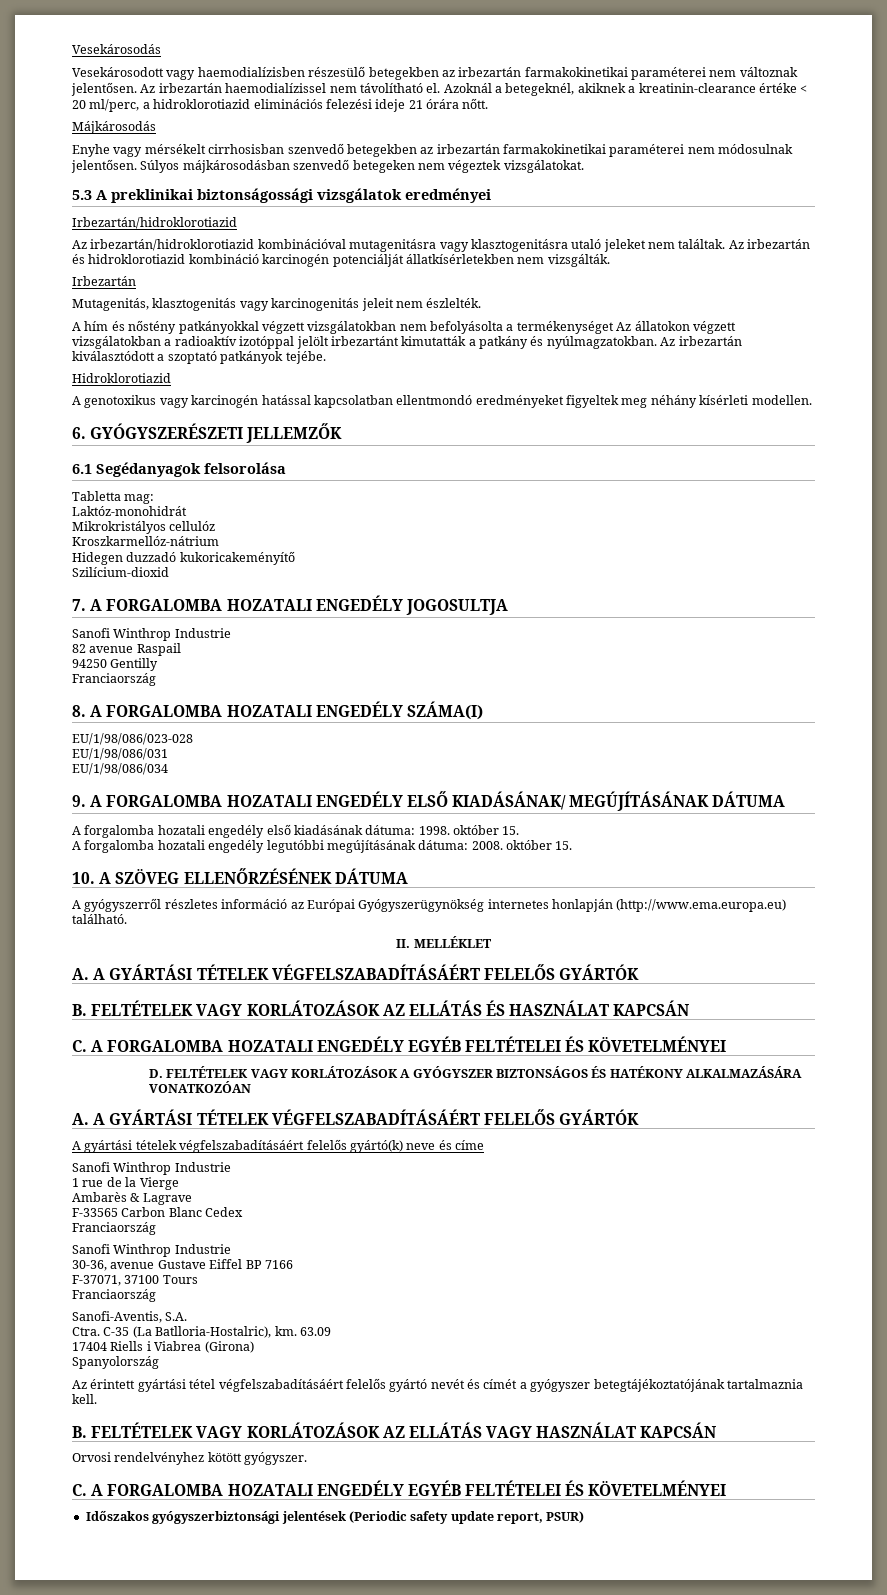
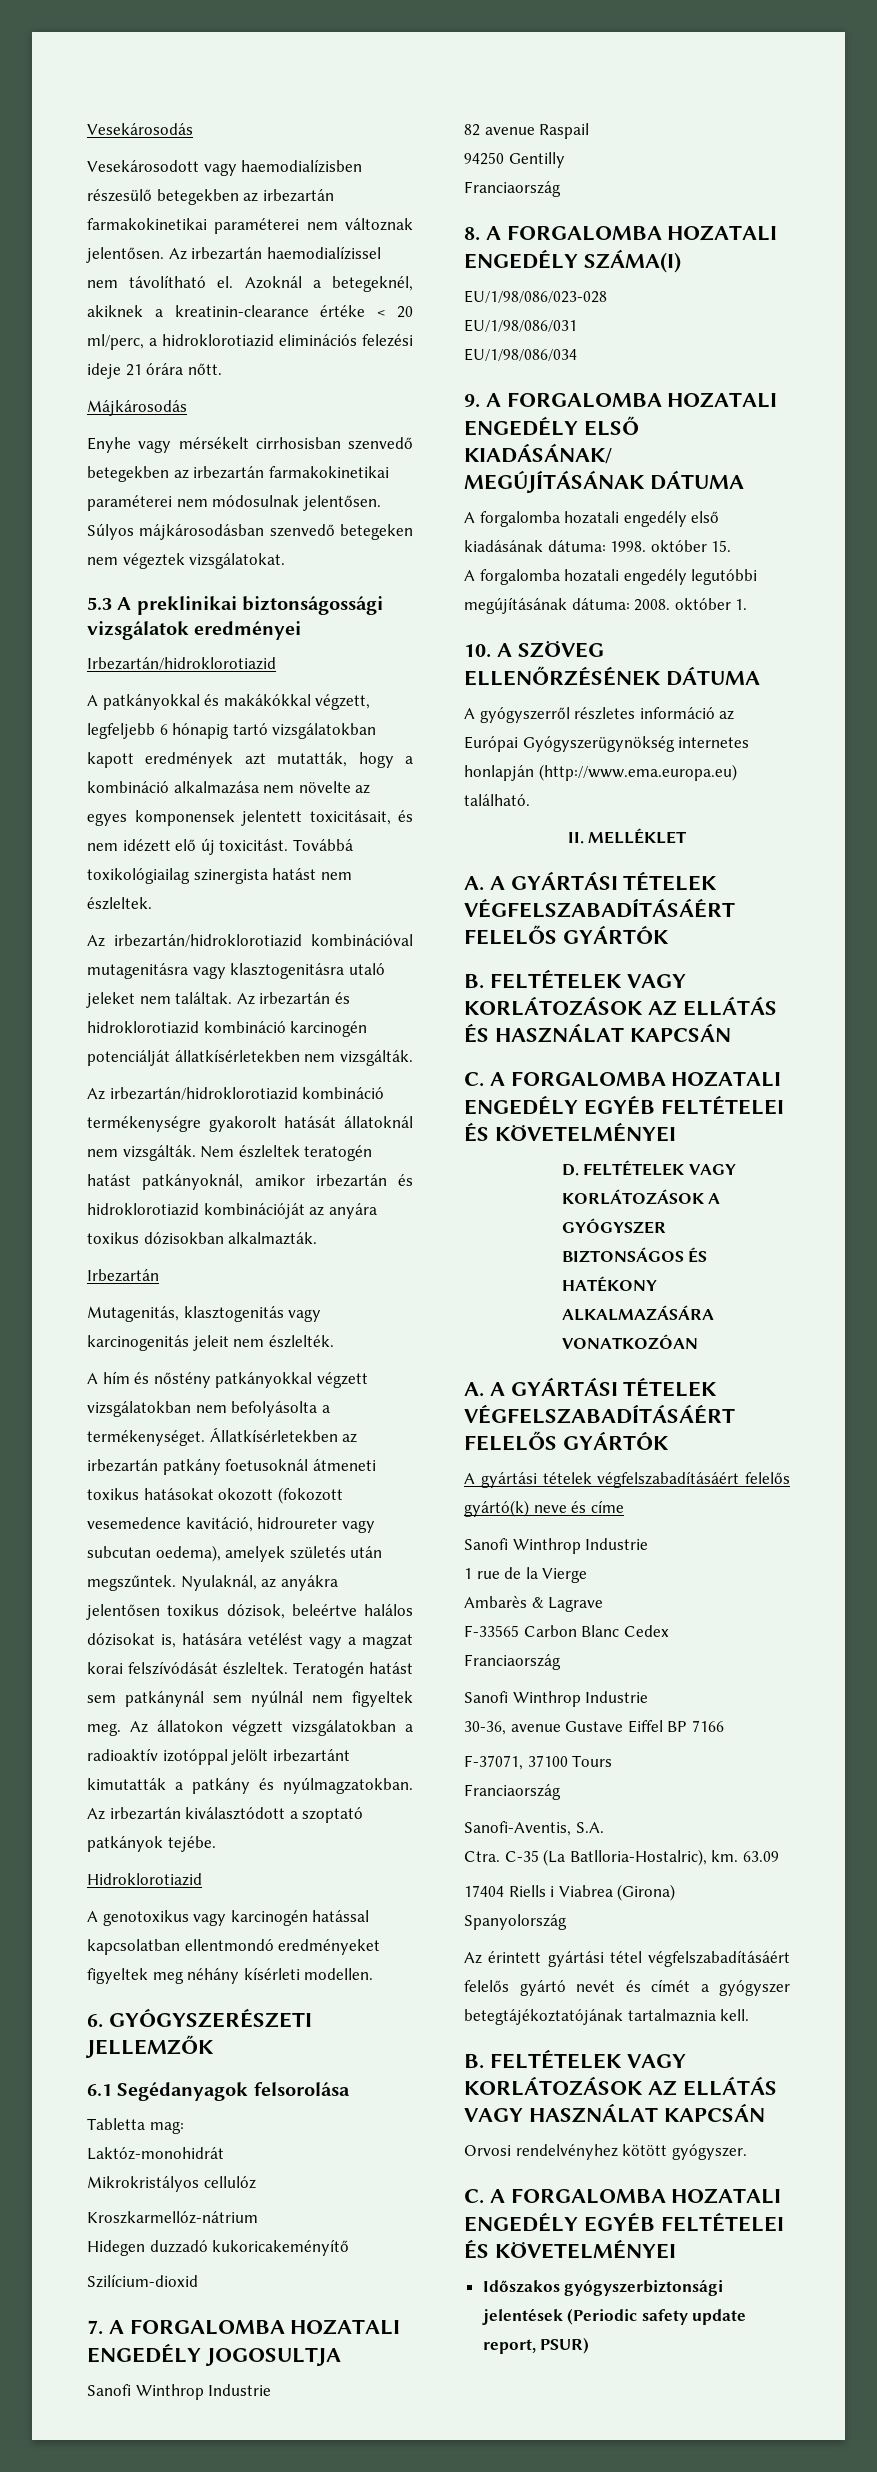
+ A patkányokkal és makákókkal végzett, legfeljebb 6 hónapig tartó vizsgálatokban kapott eredmények azt mutatták, hogy a kombináció alkalmazása nem növelte az egyes komponensek jelentett toxicitásait, és nem idézett elő új toxicitást. Továbbá toxikológiailag szinergista hatást nem észleltek.
+ Az irbezartán/hidroklorotiazid kombináció termékenységre gyakorolt hatását állatoknál nem vizsgálták. Nem észleltek teratogén hatást patkányoknál, amikor irbezartán és hidroklorotiazid kombinációját az anyára toxikus dózisokban alkalmazták.
- A hím és nőstény patkányokkal végzett vizsgálatokban nem befolyásolta a termékenységet Az állatokon végzett vizsgálatokban a radioaktív izotóppal jelölt irbezartánt kimutatták a patkány és nyúlmagzatokban.
+ A hím és nőstény patkányokkal végzett vizsgálatokban nem befolyásolta a termékenységet. Állatkísérletekben az irbezartán patkány foetusoknál átmeneti toxikus hatásokat okozott (fokozott vesemedence kavitáció, hidroureter vagy subcutan oedema), amelyek születés után megszűntek. Nyulaknál, az anyákra jelentősen toxikus dózisok, beleértve halálos dózisokat is, hatására vetélést vagy a magzat korai felszívódását észleltek. Teratogén hatást sem patkánynál sem nyúlnál nem figyeltek meg. Az állatokon végzett vizsgálatokban a radioaktív izotóppal jelölt irbezartánt kimutatták a patkány és nyúlmagzatokban.
- A forgalomba hozatali engedély legutóbbi megújításának dátuma: 2008. október 15.
+ A forgalomba hozatali engedély legutóbbi megújításának dátuma: 2008. október 1.

